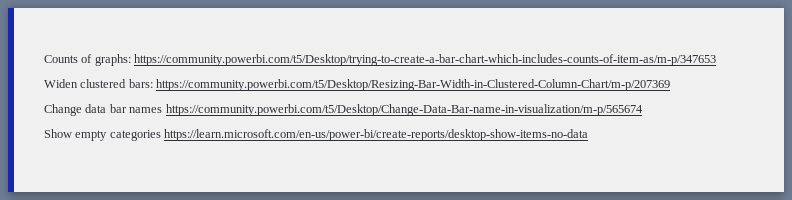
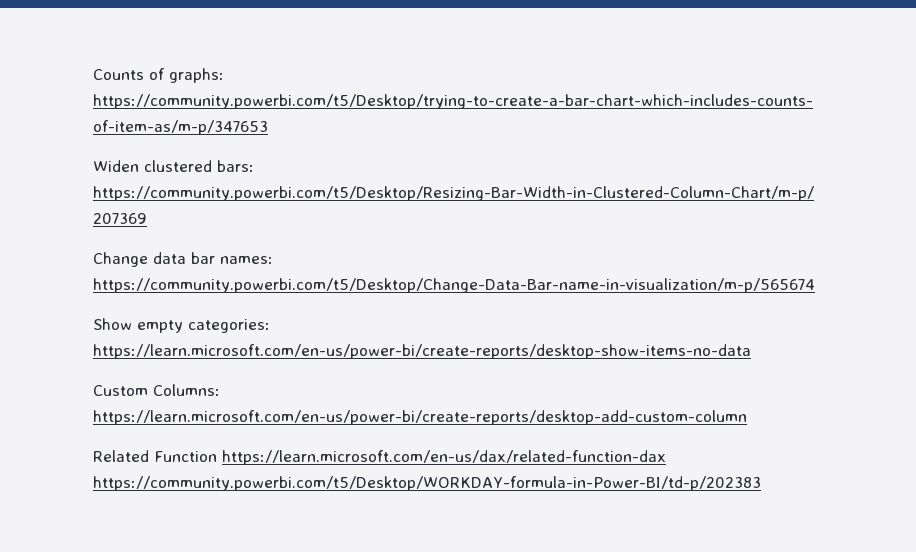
- Change data bar names https://community.powerbi.com/t5/Desktop/Change-Data-Bar-name-in-visualization/m-p/565674
+ Change data bar names: https://community.powerbi.com/t5/Desktop/Change-Data-Bar-name-in-visualization/m-p/565674
- Show empty categories https://learn.microsoft.com/en-us/power-bi/create-reports/desktop-show-items-no-data
+ Show empty categories: https://learn.microsoft.com/en-us/power-bi/create-reports/desktop-show-items-no-data
+ Custom Columns: https://learn.microsoft.com/en-us/power-bi/create-reports/desktop-add-custom-column
+ Related Function https://learn.microsoft.com/en-us/dax/related-function-dax https://community.powerbi.com/t5/Desktop/WORKDAY-formula-in-Power-BI/td-p/202383

